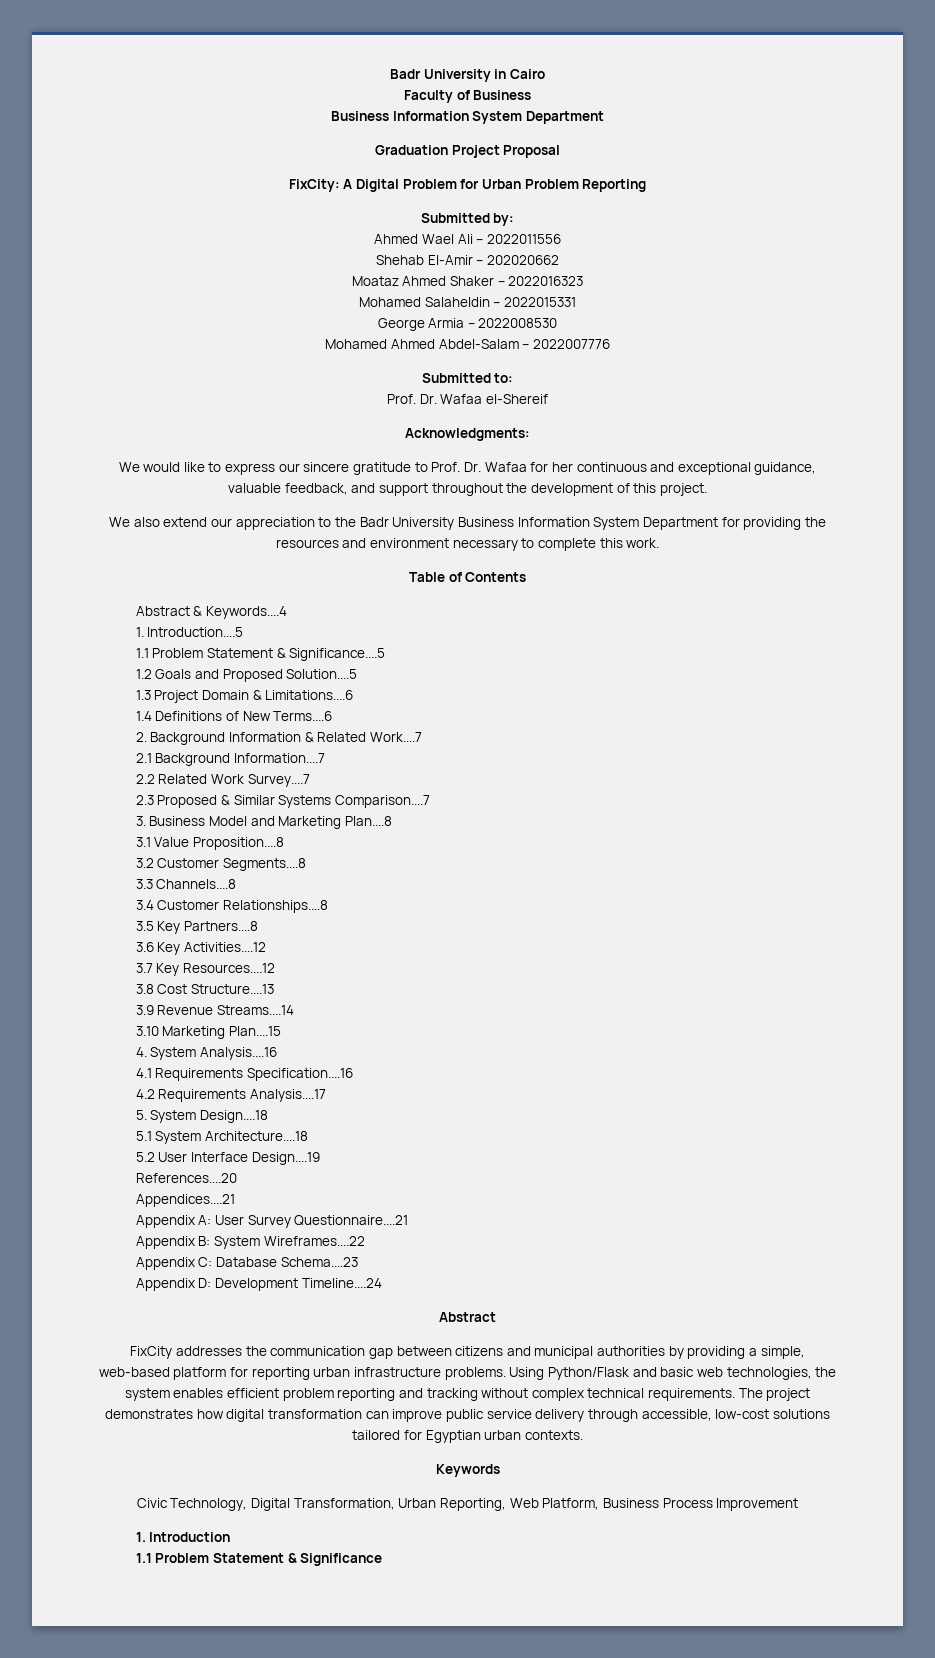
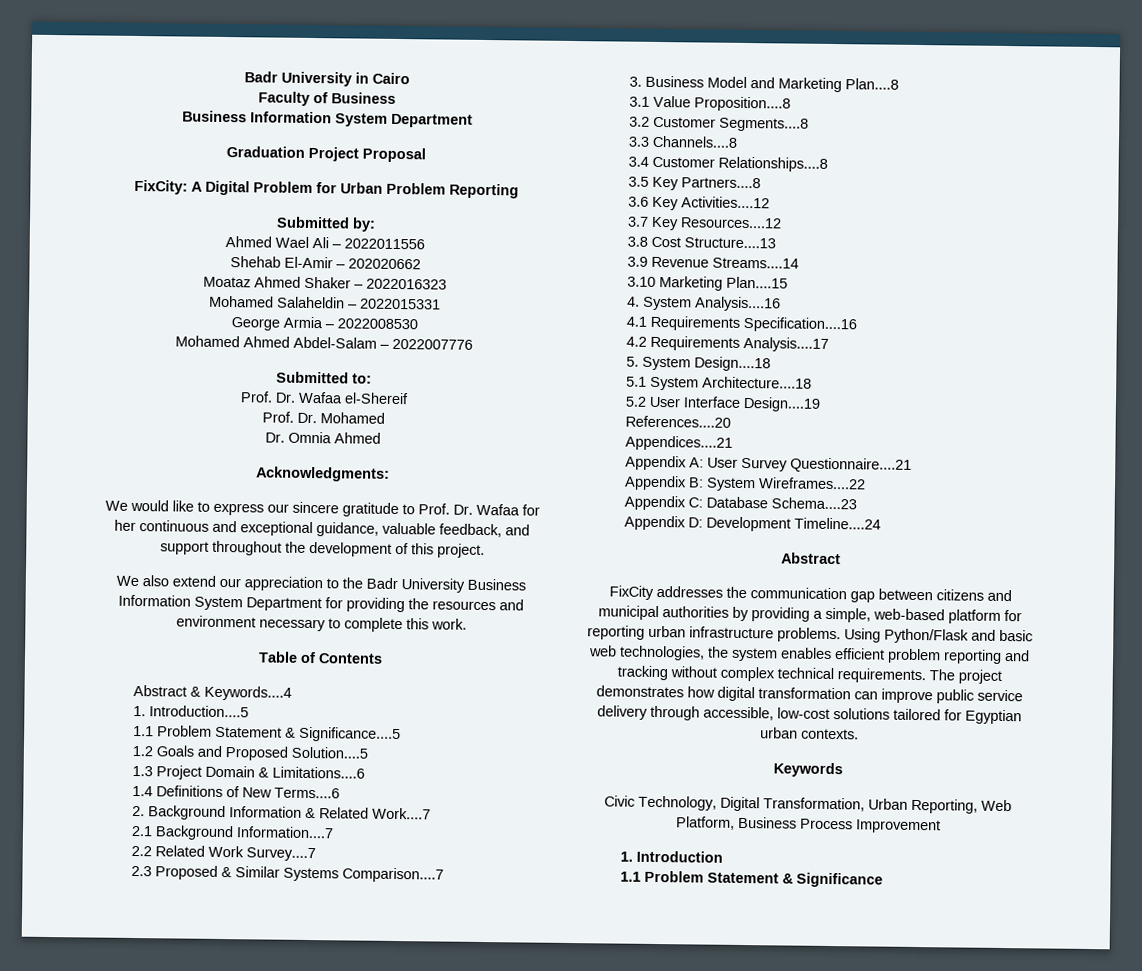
+ Prof. Dr. Mohamed
+ Dr. Omnia Ahmed

